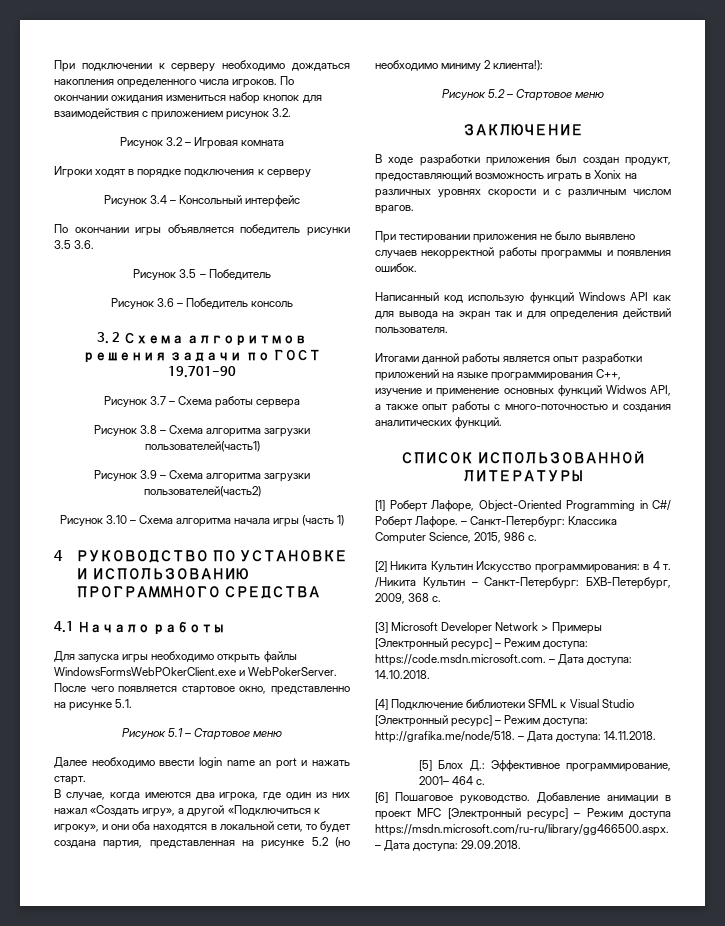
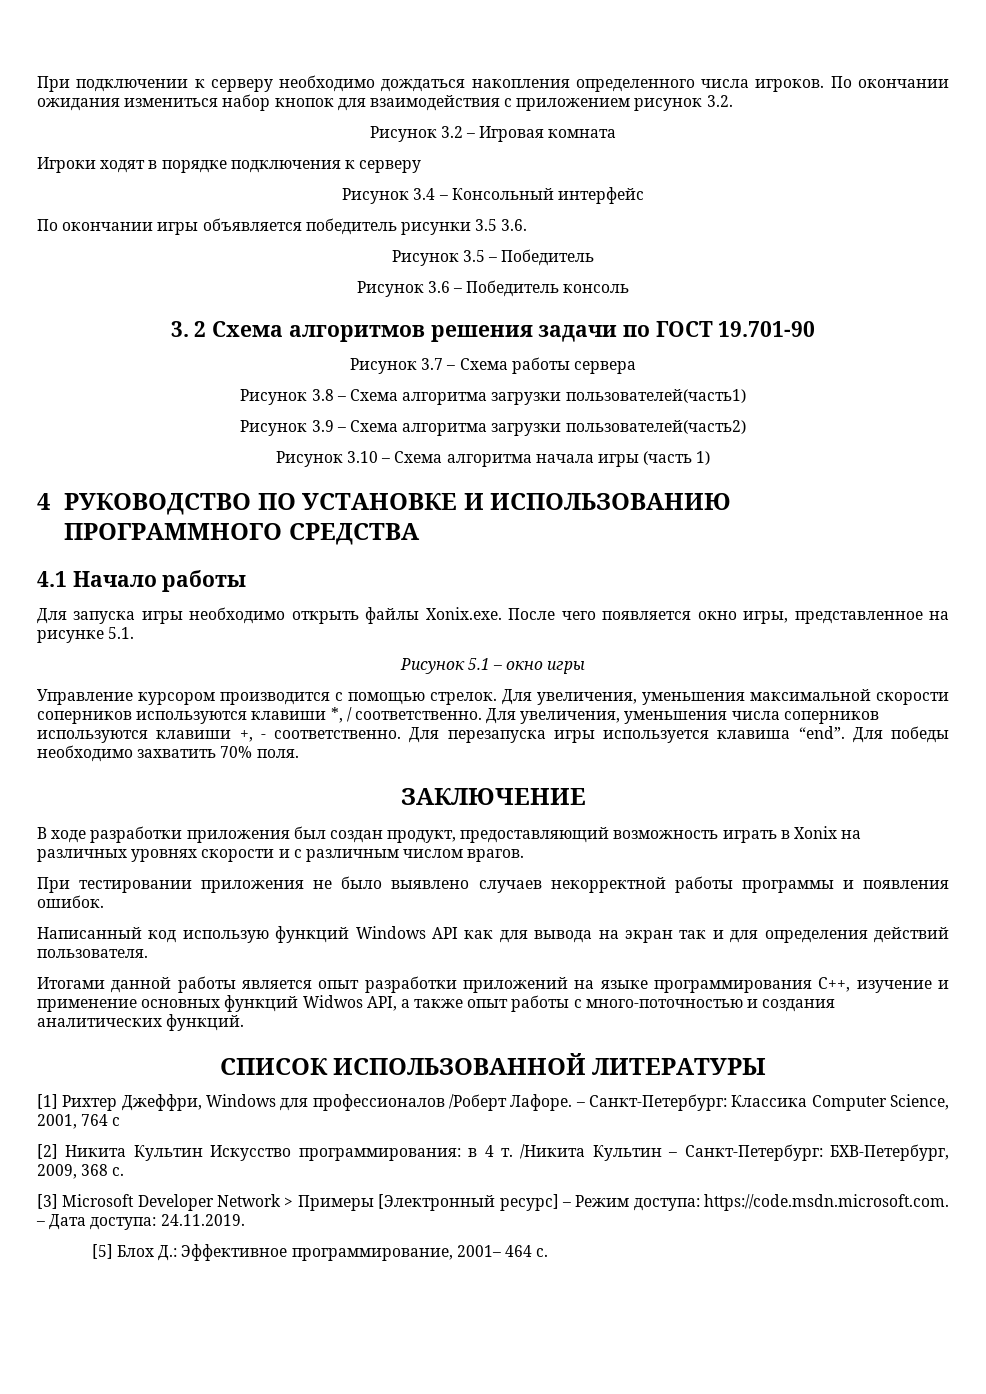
- Для запуска игры необходимо открыть файлы WindowsFormsWebPOkerClient.exe и WebPokerServer. После чего появляется стартовое окно, представленно на рисунке 5.1.
+ Для запуска игры необходимо открыть файлы Xonix.exe. После чего появляется окно игры, представленное на рисунке 5.1.
- Рисунок 5.1 – Стартовое меню
- Далее необходимо ввести login name an port и нажать старт.
- В случае, когда имеются два игрока, где один из них нажал «Создать игру», а другой «Подключиться к игроку», и они оба находятся в локальной сети, то будет создана партия, представленная на рисунке 5.2 (но необходимо миниму 2 клиента!):
- Рисунок 5.2 – Стартовое меню
+ Рисунок 5.1 – окно игры
+ Управление курсором производится с помощью стрелок. Для увеличения, уменьшения максимальной скорости соперников используются клавиши *, / соответственно. Для увеличения, уменьшения числа соперников используются клавиши +, - соответственно. Для перезапуска игры используется клавиша “end”. Для победы необходимо захватить 70% поля.
- [1] Роберт Лафоре, Object-Oriented Programming in C#/ Роберт Лафоре.
+ [1] Рихтер Джеффри, Windows для профессионалов /Роберт Лафоре.
- – Санкт-Петербург: Классика Computer Science, 2015, 986 с.
+ – Санкт-Петербург: Классика Computer Science, 2001, 764 с
- [3] Microsoft Developer Network > Примеры [Электронный ресурс] – Режим доступа: https://code.msdn.microsoft.com. – Дата доступа: 14.10.2018.
- [4] Подключение библиотеки SFML к Visual Studio [Электронный ресурс] – Режим доступа: http://grafika.me/node/518. – Дата доступа: 14.11.2018.
+ [3] Microsoft Developer Network > Примеры [Электронный ресурс] – Режим доступа: https://code.msdn.microsoft.com. – Дата доступа: 24.11.2019.
- [6] Пошаговое руководство. Добавление анимации в проект MFC [Электронный ресурс] – Режим доступа https://msdn.microsoft.com/ru-ru/library/gg466500.aspx. – Дата доступа: 29.09.2018.

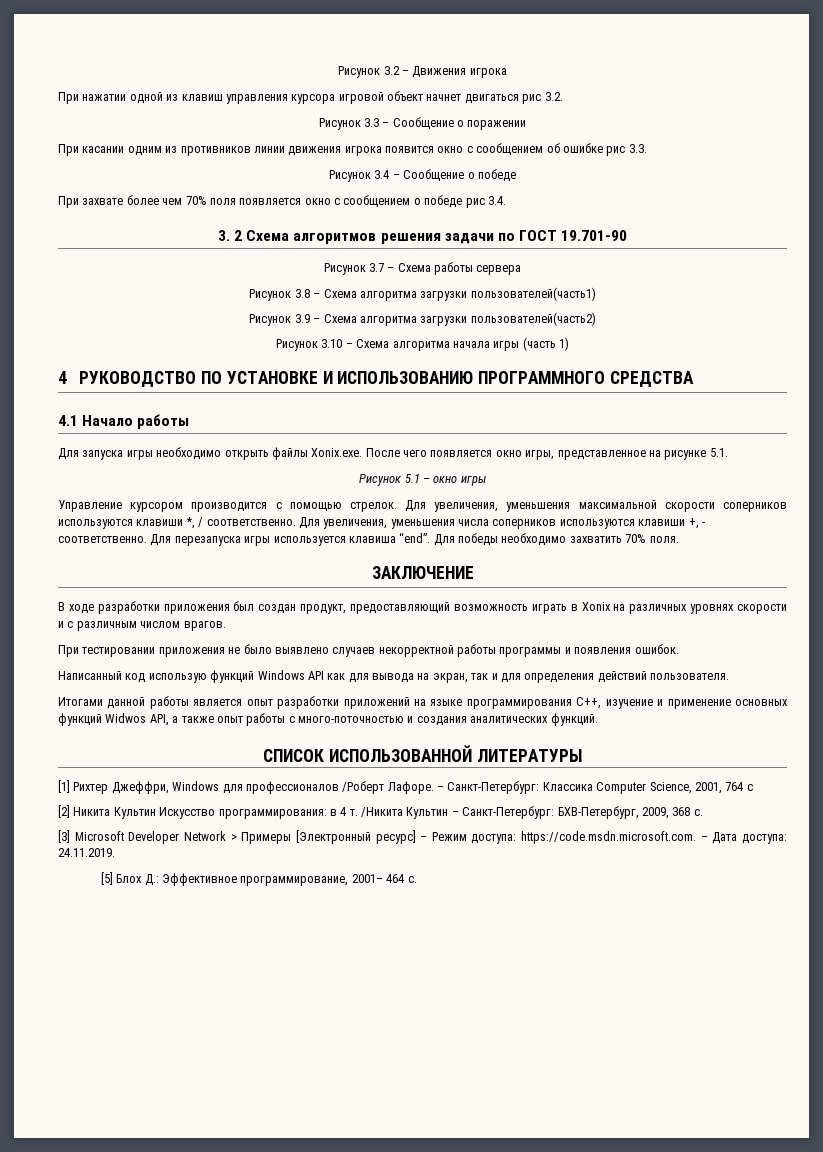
- При подключении к серверу необходимо дождаться накопления определенного числа игроков. По окончании ожидания измениться набор кнопок для взаимодействия с приложением рисунок 3.2.
- Рисунок 3.2 – Игровая комната
- Игроки ходят в порядке подключения к серверу
- Рисунок 3.4 – Консольный интерфейс
- По окончании игры объявляется победитель рисунки 3.5 3.6.
- Рисунок 3.5 – Победитель
- Рисунок 3.6 – Победитель консоль
+ Рисунок 3.2 – Движения игрока
+ При нажатии одной из клавиш управления курсора игровой объект начнет двигаться рис 3.2.
+ Рисунок 3.3 – Сообщение о поражении
+ При касании одним из противников линии движения игрока появится окно с сообщением об ошибке рис 3.3.
+ Рисунок 3.4 – Сообщение о победе
+ При захвате более чем 70% поля появляется окно с сообщением о победе рис 3.4.
- Написанный код использую функций Windows API как для вывода на экран так и для определения действий пользователя.
+ Написанный код использую функций Windows API как для вывода на экран, так и для определения действий пользователя.

